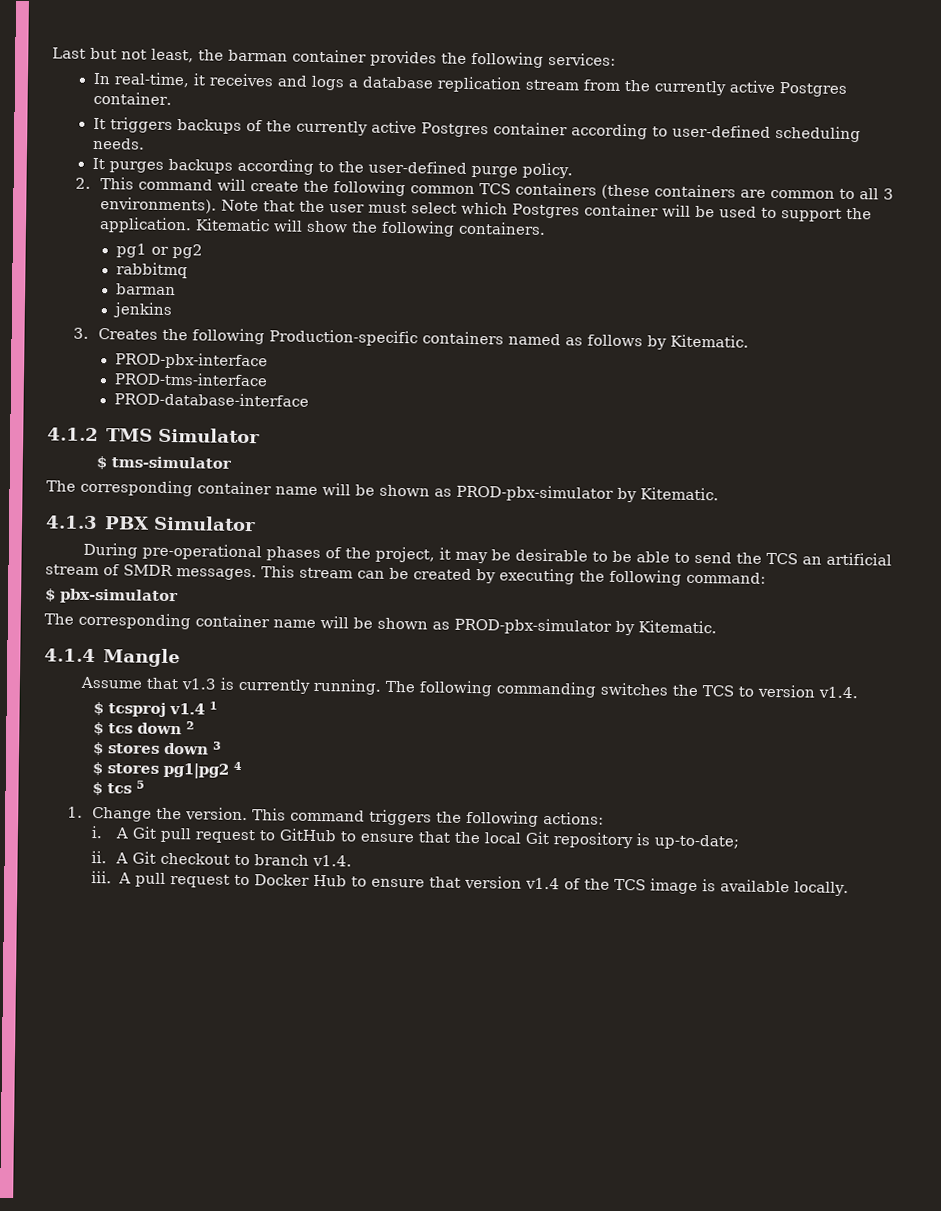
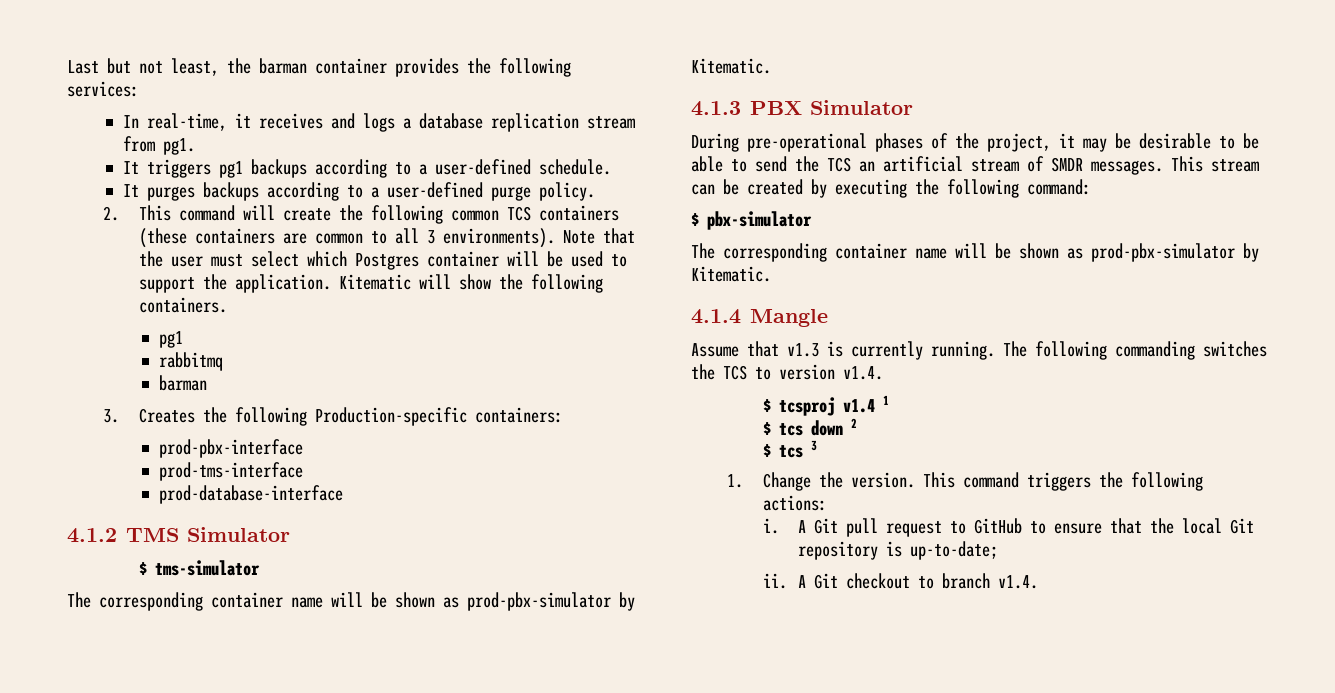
- In real-time, it receives and logs a database replication stream from the currently active Postgres container.
- It triggers backups of the currently active Postgres container according to user-defined scheduling needs.
+ In real-time, it receives and logs a database replication stream from pg1.
+ It triggers pg1 backups according to a user-defined schedule.
- It purges backups according to the user-defined purge policy.
+ It purges backups according to a user-defined purge policy.
  Kitematic will show the following containers.
- pg1 or pg2
+ pg1
- jenkins
- 3. Creates the following Production-specific containers named as follows by Kitematic.
- PROD-pbx-interface
- PROD-tms-interface
- PROD-database-interface
+ 3. Creates the following Production-specific containers:
+ prod-pbx-interface
+ prod-tms-interface
+ prod-database-interface
  $ tms-simulator
- The corresponding container name will be shown as PROD-pbx-simulator by Kitematic.
+ The corresponding container name will be shown as prod-pbx-simulator by Kitematic.
  $ pbx-simulator
- The corresponding container name will be shown as PROD-pbx-simulator by Kitematic.
+ The corresponding container name will be shown as prod-pbx-simulator by Kitematic.
- $ stores down 3
- $ stores pg1|pg2 4
- $ tcs 5
+ $ tcs 3
- iii. A pull request to Docker Hub to ensure that version v1.4 of the TCS image is available locally.

